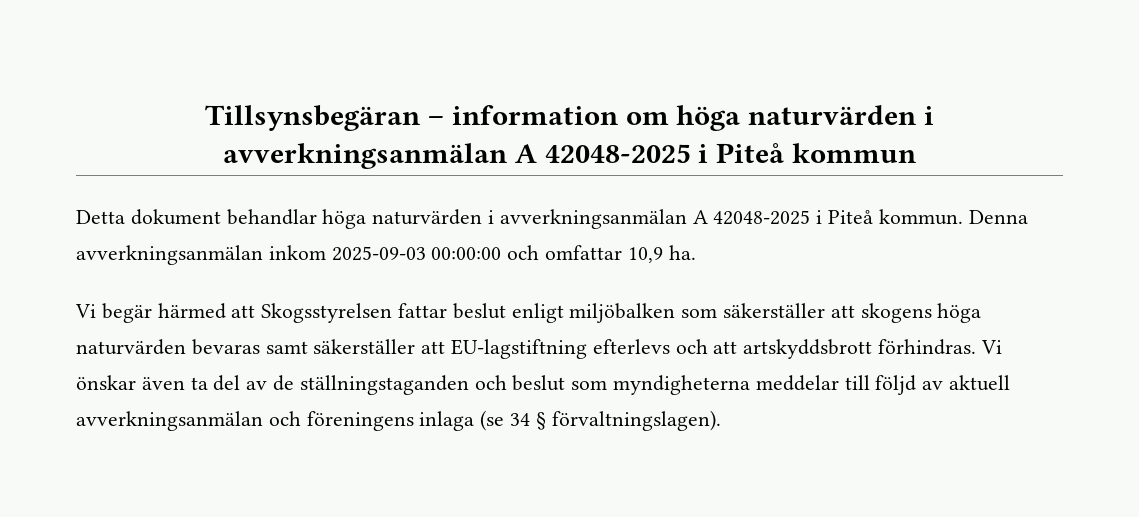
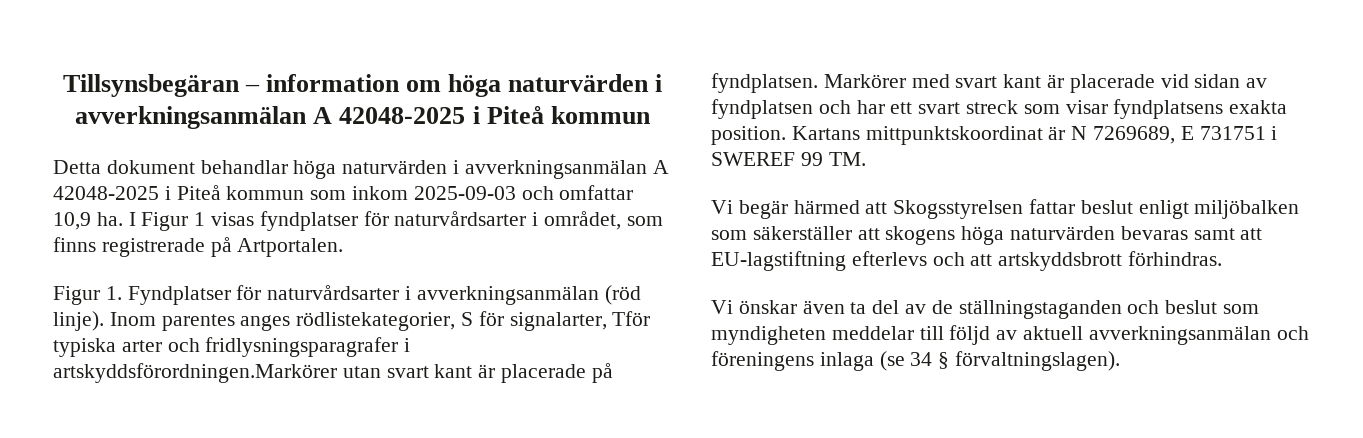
- Detta dokument behandlar höga naturvärden i avverkningsanmälan A 42048-2025 i Piteå kommun. Denna avverkningsanmälan inkom 2025-09-03 00:00:00 och omfattar 10,9 ha.
+ Detta dokument behandlar höga naturvärden i avverkningsanmälan A 42048-2025 i Piteå kommun som inkom 2025-09-03 och omfattar 10,9 ha. I Figur 1 visas fyndplatser för naturvårdsarter i området, som finns registrerade på Artportalen.
+ Figur 1. Fyndplatser för naturvårdsarter i avverkningsanmälan (röd linje). Inom parentes anges rödlistekategorier, S för signalarter, Tför typiska arter och fridlysningsparagrafer i artskyddsförordningen.Markörer utan svart kant är placerade på fyndplatsen. Markörer med svart kant är placerade vid sidan av fyndplatsen och har ett svart streck som visar fyndplatsens exakta position. Kartans mittpunktskoordinat är N 7269689, E 731751 i SWEREF 99 TM.
- Vi begär härmed att Skogsstyrelsen fattar beslut enligt miljöbalken som säkerställer att skogens höga naturvärden bevaras samt säkerställer att EU-lagstiftning efterlevs och att artskyddsbrott förhindras. Vi önskar även ta del av de ställningstaganden och beslut som myndigheterna meddelar till följd av aktuell avverkningsanmälan och föreningens inlaga (se 34 § förvaltningslagen).
+ Vi begär härmed att Skogsstyrelsen fattar beslut enligt miljöbalken som säkerställer att skogens höga naturvärden bevaras samt att EU-lagstiftning efterlevs och att artskyddsbrott förhindras.
+ Vi önskar även ta del av de ställningstaganden och beslut som myndigheten meddelar till följd av aktuell avverkningsanmälan och föreningens inlaga (se 34 § förvaltningslagen).

